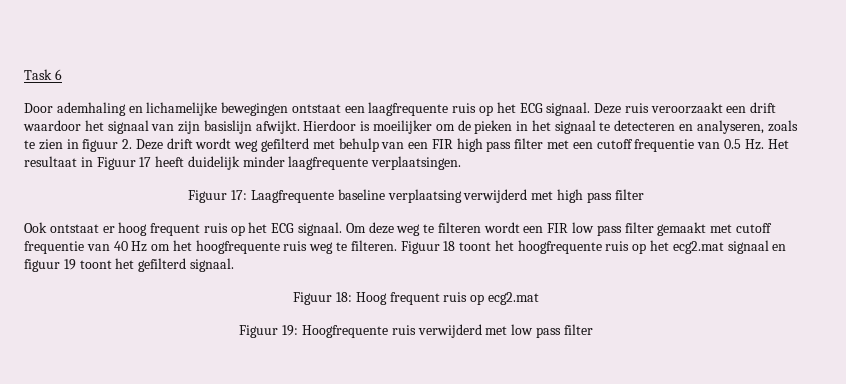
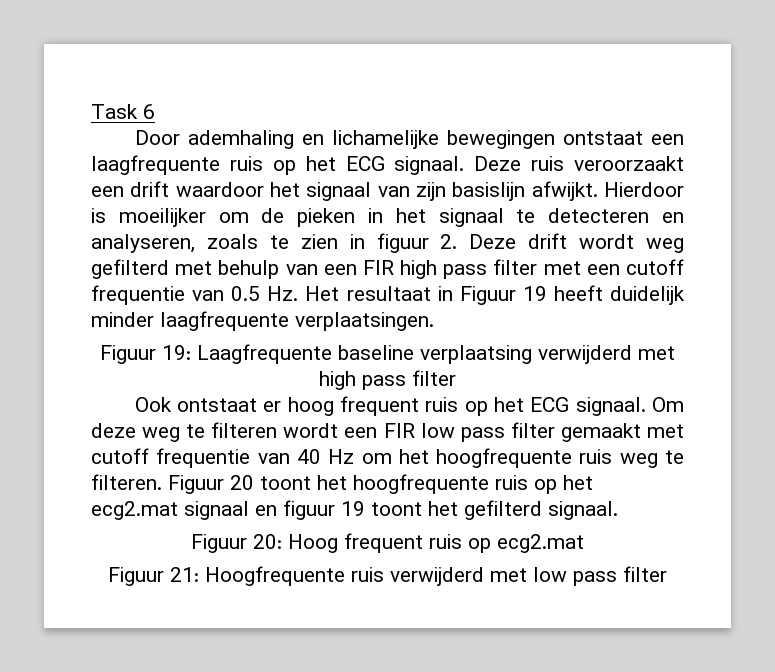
- Hierdoor is moeilijker om de pieken in het signaal te detecteren en analyseren, zoals te zien in figuur 2. Deze drift wordt weg gefilterd met behulp van een FIR high pass filter met een cutoff frequentie van 0.5 Hz. Het resultaat in Figuur 17 heeft duidelijk minder laagfrequente verplaatsingen.
+ Hierdoor is moeilijker om de pieken in het signaal te detecteren en analyseren, zoals te zien in figuur 2. Deze drift wordt weg gefilterd met behulp van een FIR high pass filter met een cutoff frequentie van 0.5 Hz. Het resultaat in Figuur 19 heeft duidelijk minder laagfrequente verplaatsingen.
- Figuur 17: Laagfrequente baseline verplaatsing verwijderd met high pass filter
+ Figuur 19: Laagfrequente baseline verplaatsing verwijderd met high pass filter
- Figuur 18 toont het hoogfrequente ruis op het ecg2.mat signaal en figuur 19 toont het gefilterd signaal.
+ Figuur 20 toont het hoogfrequente ruis op het ecg2.mat signaal en figuur 19 toont het gefilterd signaal.
- Figuur 18: Hoog frequent ruis op ecg2.mat
+ Figuur 20: Hoog frequent ruis op ecg2.mat
- Figuur 19: Hoogfrequente ruis verwijderd met low pass filter
+ Figuur 21: Hoogfrequente ruis verwijderd met low pass filter

